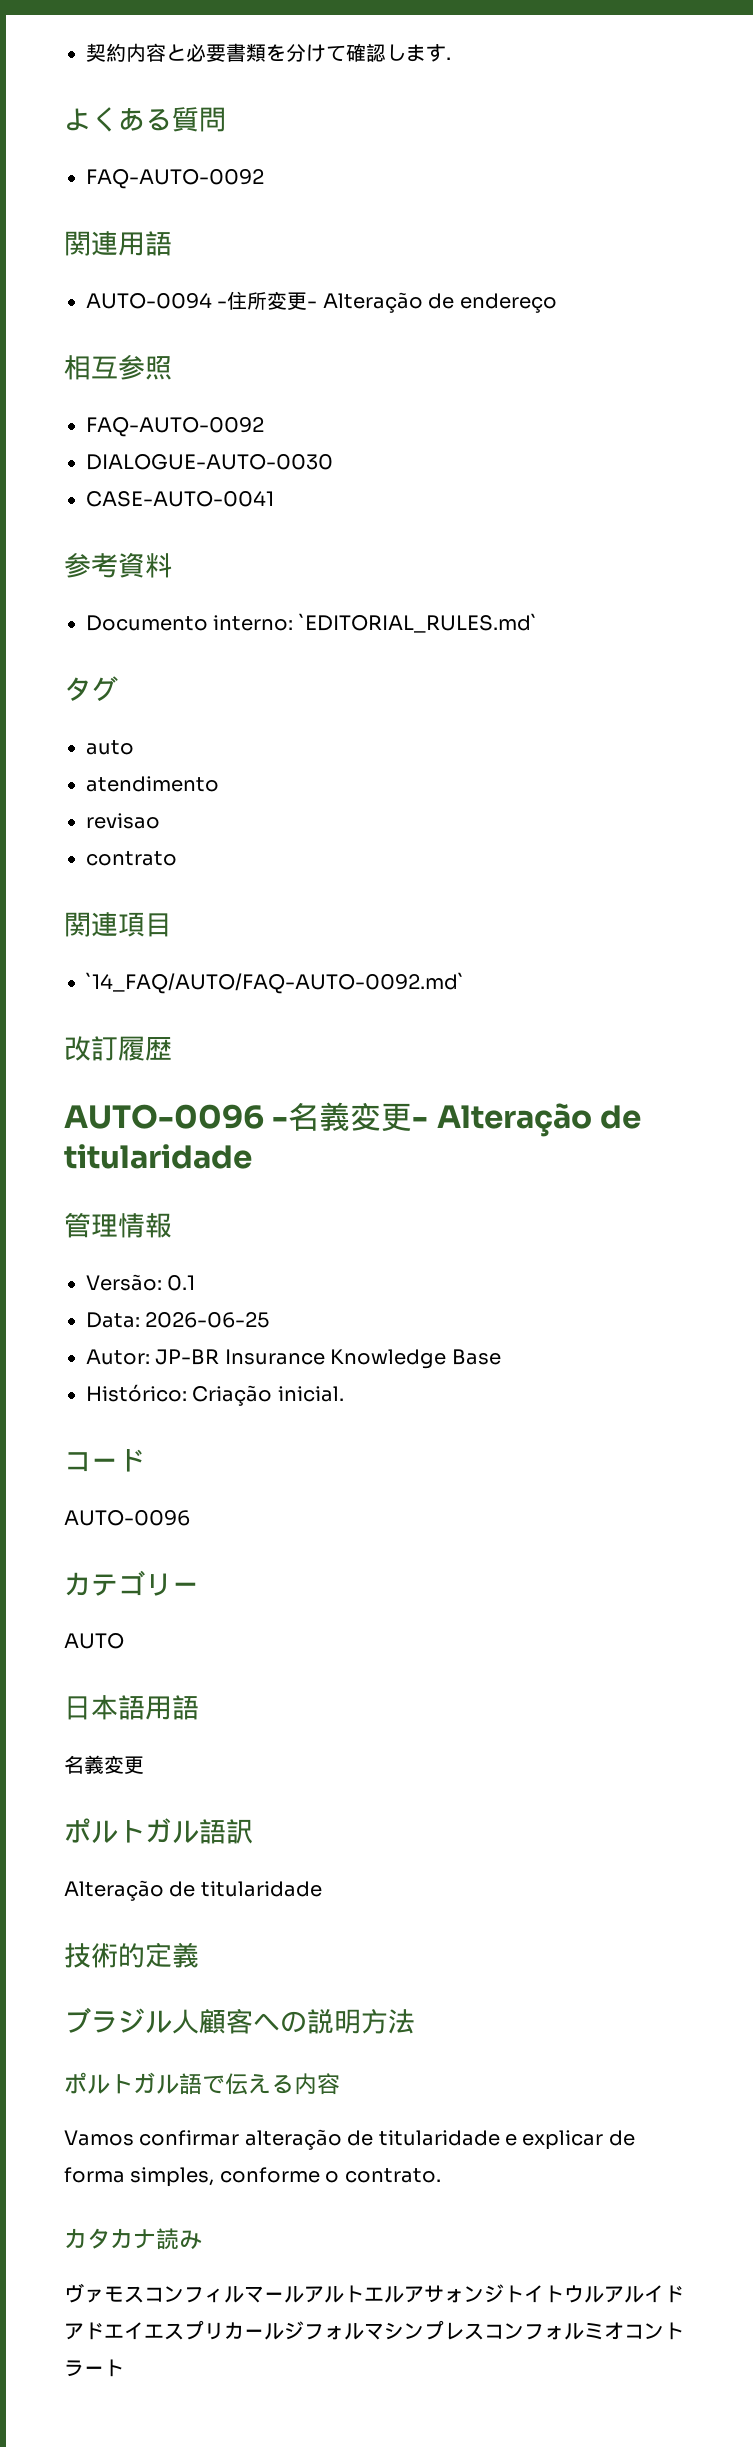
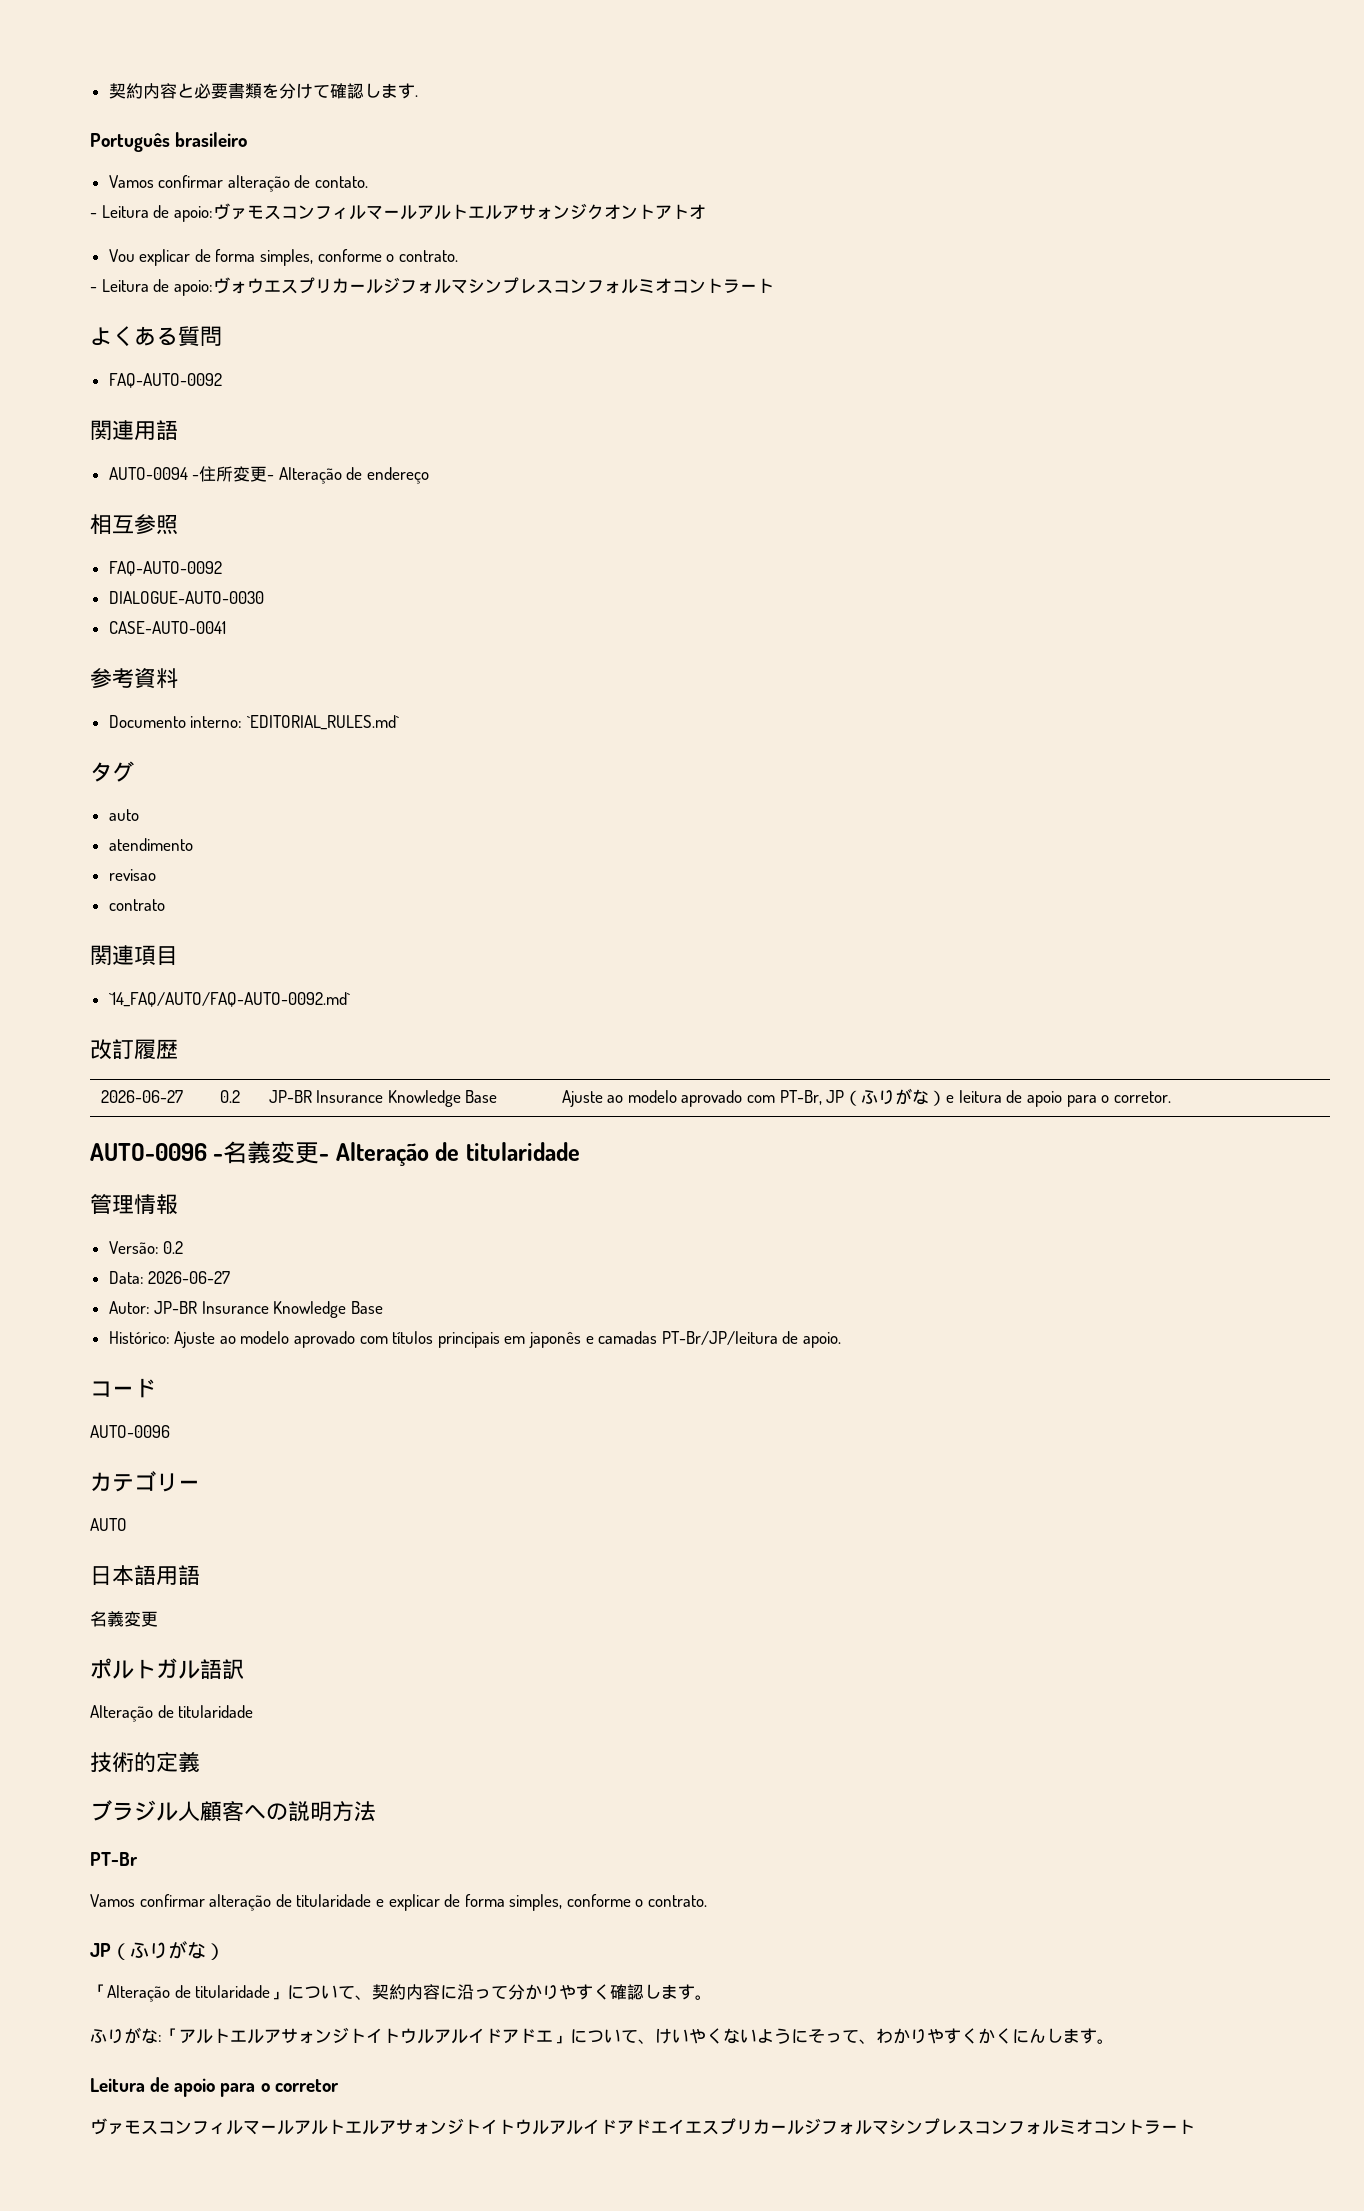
+ Português brasileiro
+ Vamos confirmar alteração de contato.
+ - Leitura de apoio:ヴァモスコンフィルマールアルトエルアサォンジクオントアトオ
+ Vou explicar de forma simples, conforme o contrato.
+ - Leitura de apoio:ヴォウエスプリカールジフォルマシンプレスコンフォルミオコントラート
+ 2026-06-27 | 0.2 | JP-BR Insurance Knowledge Base | Ajuste ao modelo aprovado com PT-Br, JP（ふりがな）e leitura de apoio para o corretor.
- Versão: 0.1
+ Versão: 0.2
- Data: 2026-06-25
+ Data: 2026-06-27
- Histórico: Criação inicial.
+ Histórico: Ajuste ao modelo aprovado com títulos principais em japonês e camadas PT-Br/JP/leitura de apoio.
- ポルトガル語で伝える内容
+ PT-Br
  Vamos confirmar alteração de titularidade e explicar de forma simples, conforme o contrato.
- カタカナ読み
+ JP（ふりがな）
+ 「Alteração de titularidade」について、契約内容に沿って分かりやすく確認します。
+ ふりがな:「アルトエルアサォンジトイトウルアルイドアドエ」について、けいやくないようにそって、わかりやすくかくにんします。
+ Leitura de apoio para o corretor

